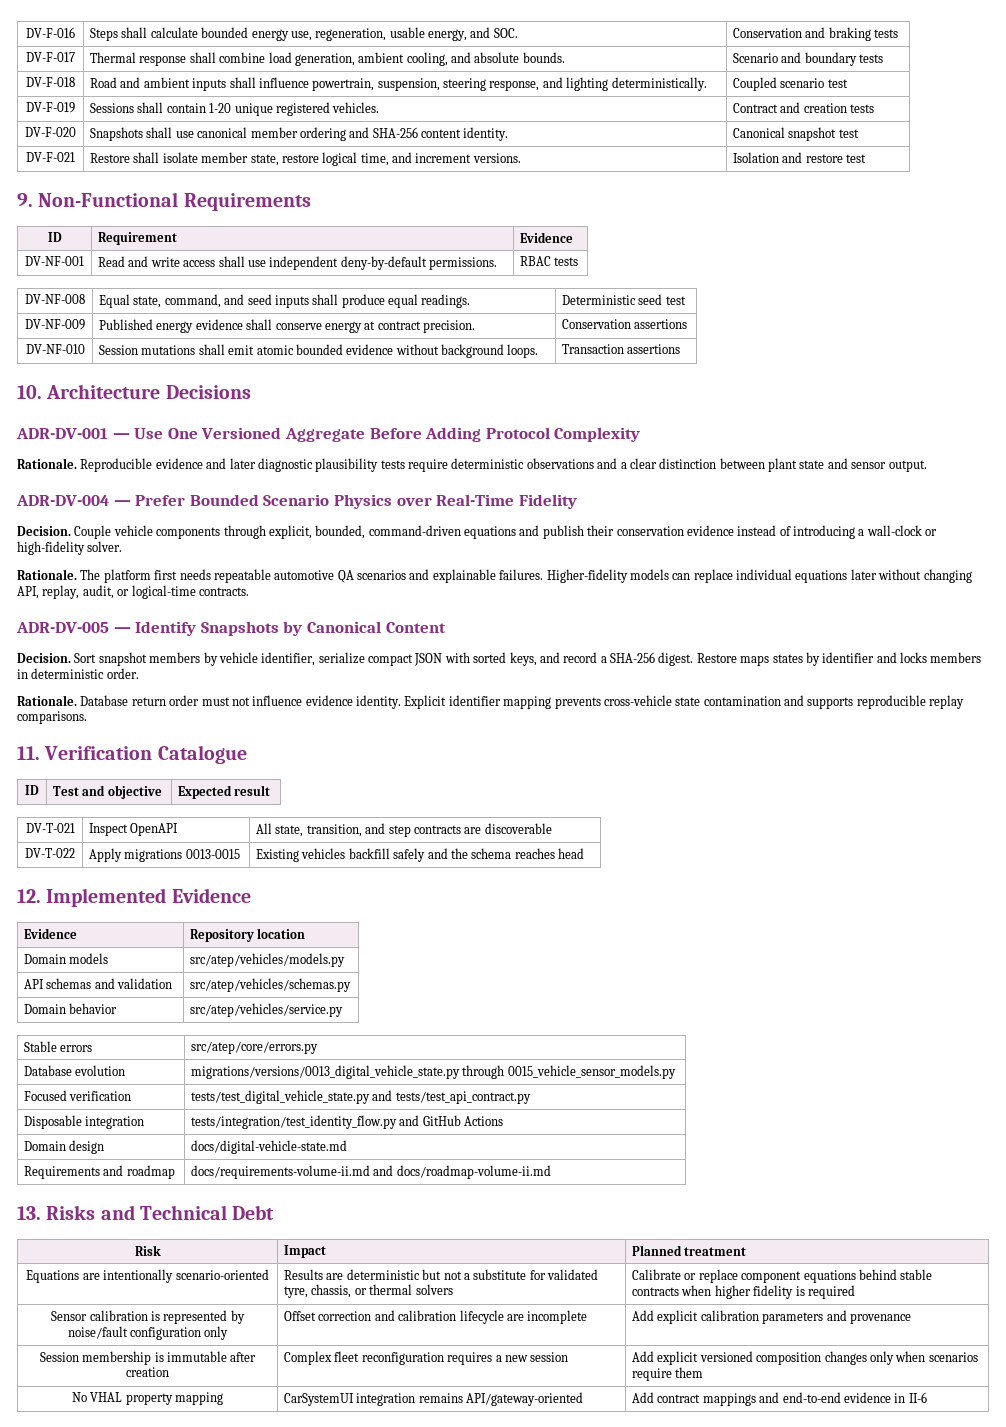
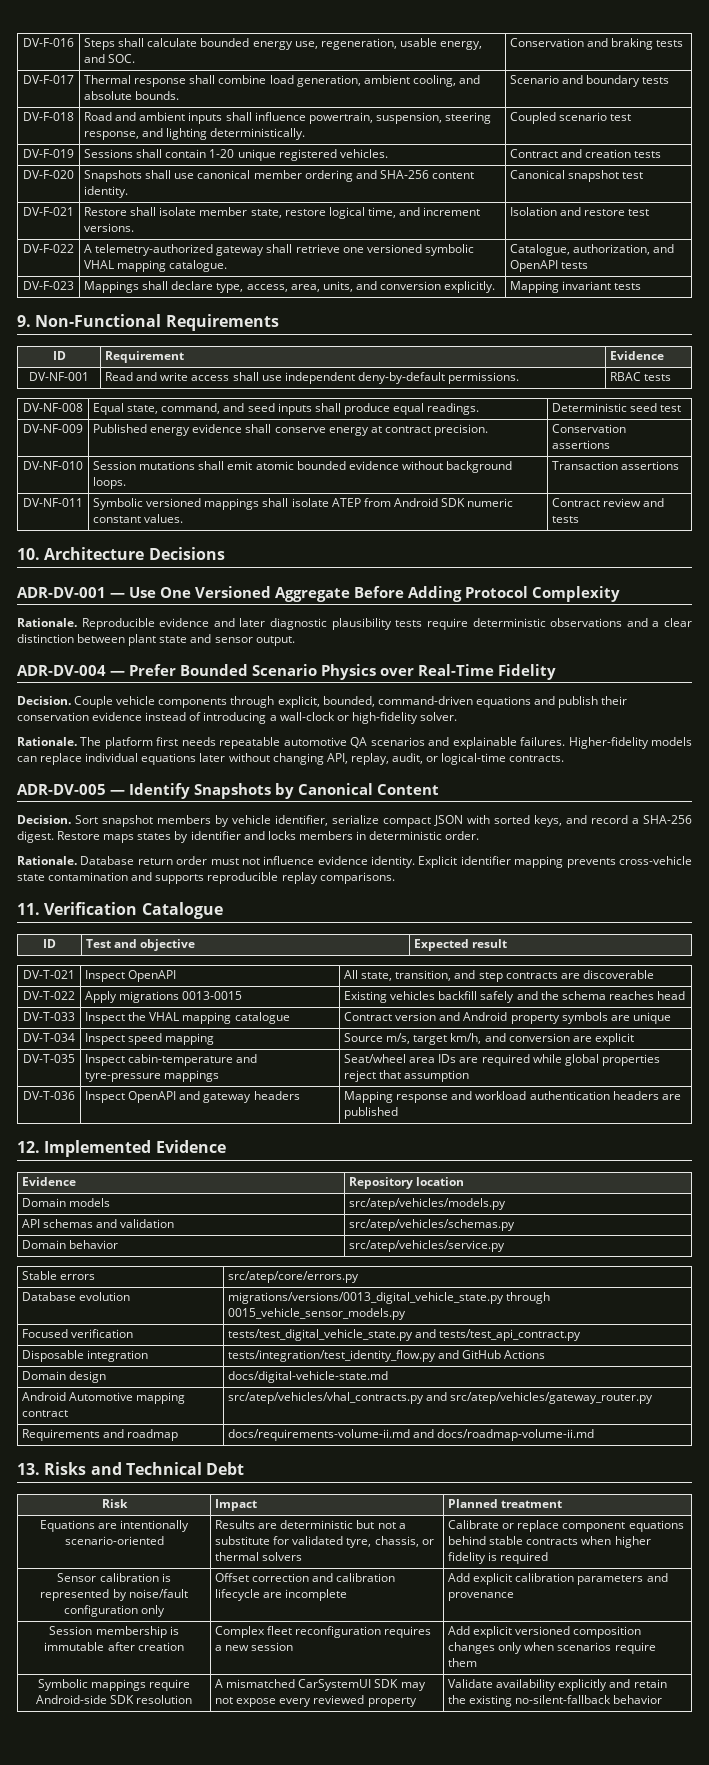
+ DV-F-022 | A telemetry-authorized gateway shall retrieve one versioned symbolic VHAL mapping catalogue. | Catalogue, authorization, and OpenAPI tests
+ DV-F-023 | Mappings shall declare type, access, area, units, and conversion explicitly. | Mapping invariant tests
+ DV-NF-011 | Symbolic versioned mappings shall isolate ATEP from Android SDK numeric constant values. | Contract review and tests
+ DV-T-033 | Inspect the VHAL mapping catalogue | Contract version and Android property symbols are unique
+ DV-T-034 | Inspect speed mapping | Source m/s, target km/h, and conversion are explicit
+ DV-T-035 | Inspect cabin-temperature and tyre-pressure mappings | Seat/wheel area IDs are required while global properties reject that assumption
+ DV-T-036 | Inspect OpenAPI and gateway headers | Mapping response and workload authentication headers are published
+ Android Automotive mapping contract | src/atep/vehicles/vhal_contracts.py and src/atep/vehicles/gateway_router.py
- No VHAL property mapping | CarSystemUI integration remains API/gateway-oriented | Add contract mappings and end-to-end evidence in II-6
+ Symbolic mappings require Android-side SDK resolution | A mismatched CarSystemUI SDK may not expose every reviewed property | Validate availability explicitly and retain the existing no-silent-fallback behavior

